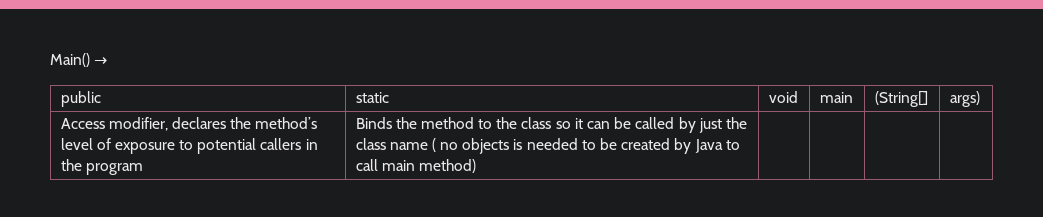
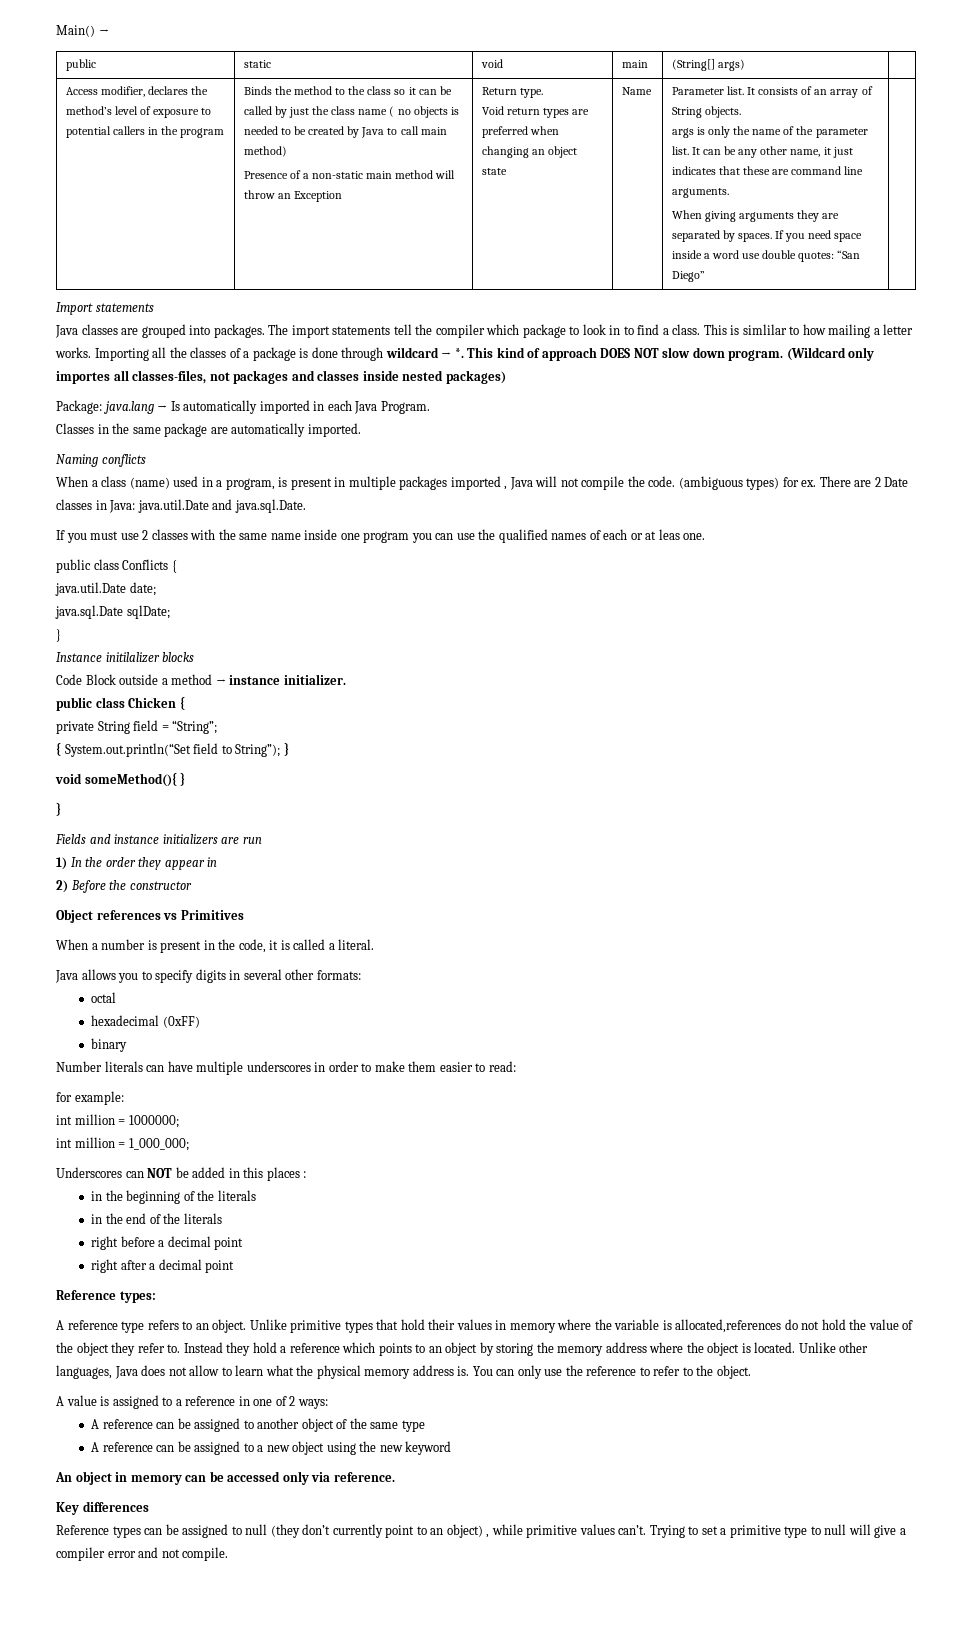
- public | static | void | main | (String[] | args)
+ public | static | void | main | (String[] args) |
+ Presence of a non-static main method will throw an Exception | Return type.
+ Void return types are preferred when changing an object state | Name | Parameter list. It consists of an array of String objects.
+ args is only the name of the parameter list. It can be any other name, it just indicates that these are command line arguments.
+ When giving arguments they are separated by spaces. If you need space inside a word use double quotes: “San Diego” |
+ Import statements
+ Java classes are grouped into packages. The import statements tell the compiler which package to look in to find a class. This is simlilar to how mailing a letter works. Importing all the classes of a package is done through wildcard → *. This kind of approach DOES NOT slow down program. (Wildcard only importes all classes-files, not packages and classes inside nested packages)
+ Package: java.lang → Is automatically imported in each Java Program.
+ Classes in the same package are automatically imported.
+ Naming conflicts
+ When a class (name) used in a program, is present in multiple packages imported , Java will not compile the code. (ambiguous types) for ex. There are 2 Date classes in Java: java.util.Date and java.sql.Date.
+ If you must use 2 classes with the same name inside one program you can use the qualified names of each or at leas one.
+ public class Conflicts {
+ java.util.Date date;
+ java.sql.Date sqlDate;
+ }
+ Instance initilalizer blocks
+ Code Block outside a method → instance initializer.
+ public class Chicken {
+ private String field = “String”;
+ { System.out.println(“Set field to String”); }
+ void someMethod(){ }
+ }
+ Fields and instance initializers are run
+ 1) In the order they appear in
+ 2) Before the constructor
+ Object references vs Primitives
+ When a number is present in the code, it is called a literal.
+ Java allows you to specify digits in several other formats:
+ octal
+ hexadecimal (0xFF)
+ binary
+ Number literals can have multiple underscores in order to make them easier to read:
+ for example:
+ int million = 1000000;
+ int million = 1_000_000;
+ Underscores can NOT be added in this places :
+ in the beginning of the literals
+ in the end of the literals
+ right before a decimal point
+ right after a decimal point
+ Reference types:
+ A reference type refers to an object. Unlike primitive types that hold their values in memory where the variable is allocated,references do not hold the value of the object they refer to. Instead they hold a reference which points to an object by storing the memory address where the object is located. Unlike other languages, Java does not allow to learn what the physical memory address is. You can only use the reference to refer to the object.
+ A value is assigned to a reference in one of 2 ways:
+ A reference can be assigned to another object of the same type
+ A reference can be assigned to a new object using the new keyword
+ An object in memory can be accessed only via reference.
+ Key differences
+ Reference types can be assigned to null (they don’t currently point to an object) , while primitive values can’t. Trying to set a primitive type to null will give a compiler error and not compile.

